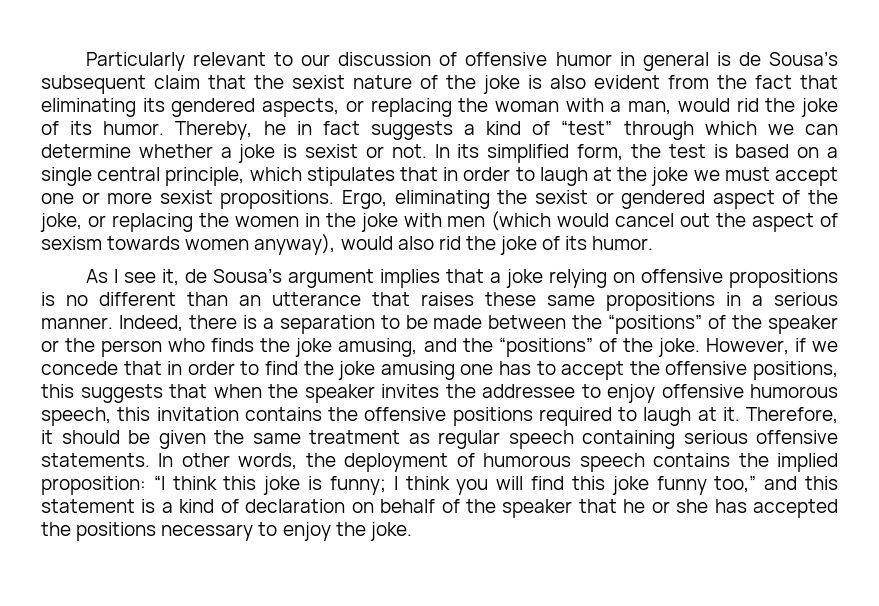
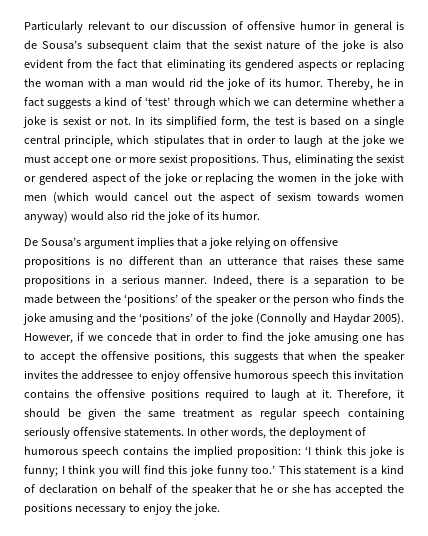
- Particularly relevant to our discussion of offensive humor in general is de Sousa’s subsequent claim that the sexist nature of the joke is also evident from the fact that eliminating its gendered aspects, or replacing the woman with a man, would rid the joke of its humor.
+ Particularly relevant to our discussion of offensive humor in general is de Sousa’s subsequent claim that the sexist nature of the joke is also evident from the fact that eliminating its gendered aspects or replacing the woman with a man would rid the joke of its humor.
- Thereby, he in fact suggests a kind of “test” through which we can determine whether a joke is sexist or not.
+ Thereby, he in fact suggests a kind of ‘test’ through which we can determine whether a joke is sexist or not.
- Ergo, eliminating the sexist or gendered aspect of the joke, or replacing the women in the joke with men (which would cancel out the aspect of sexism towards women anyway), would also rid the joke of its humor.
+ Thus, eliminating the sexist or gendered aspect of the joke or replacing the women in the joke with men (which would cancel out the aspect of sexism towards women anyway) would also rid the joke of its humor.
- As I see it, de Sousa’s argument implies that a joke relying on offensive propositions is no different than an utterance that raises these same propositions in a serious manner.
+ De Sousa’s argument implies that a joke relying on offensive propositions is no different than an utterance that raises these same propositions in a serious manner.
- Indeed, there is a separation to be made between the “positions” of the speaker or the person who finds the joke amusing, and the “positions” of the joke.
+ Indeed, there is a separation to be made between the ‘positions’ of the speaker or the person who finds the joke amusing and the ‘positions’ of the joke (Connolly and Haydar 2005).
- However, if we concede that in order to find the joke amusing one has to accept the offensive positions, this suggests that when the speaker invites the addressee to enjoy offensive humorous speech, this invitation contains the offensive positions required to laugh at it.
+ However, if we concede that in order to find the joke amusing one has to accept the offensive positions, this suggests that when the speaker invites the addressee to enjoy offensive humorous speech this invitation contains the offensive positions required to laugh at it.
- Therefore, it should be given the same treatment as regular speech containing serious offensive statements.
+ Therefore, it should be given the same treatment as regular speech containing seriously offensive statements.
- In other words, the deployment of humorous speech contains the implied proposition: “I think this joke is funny; I think you will find this joke funny too,” and this statement is a kind of declaration on behalf of the speaker that he or she has accepted the positions necessary to enjoy the joke.
+ In other words, the deployment of humorous speech contains the implied proposition: ‘I think this joke is funny; I think you will find this joke funny too.’ This statement is a kind of declaration on behalf of the speaker that he or she has accepted the positions necessary to enjoy the joke.

